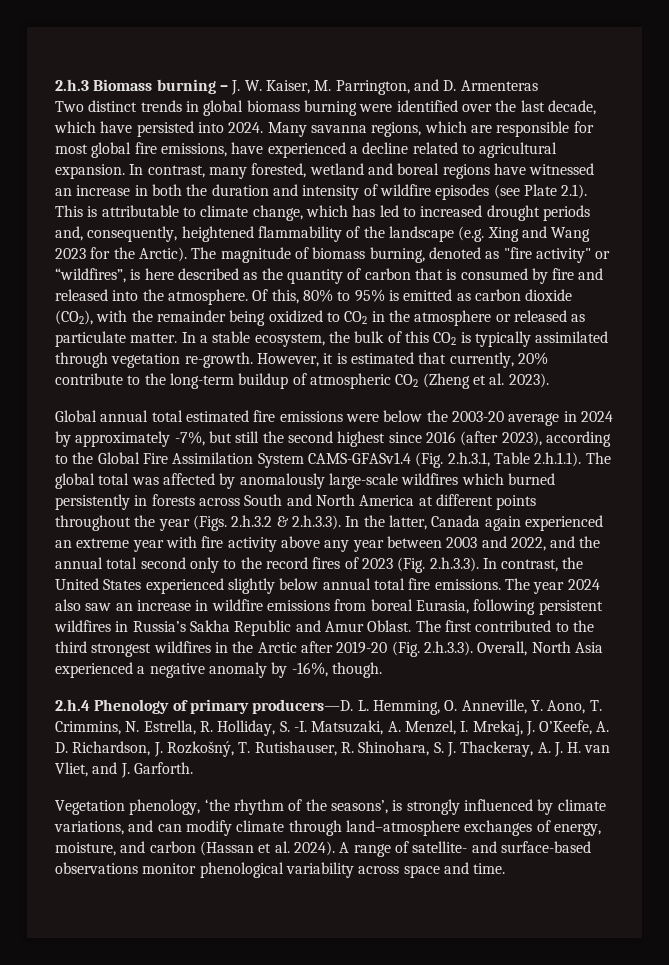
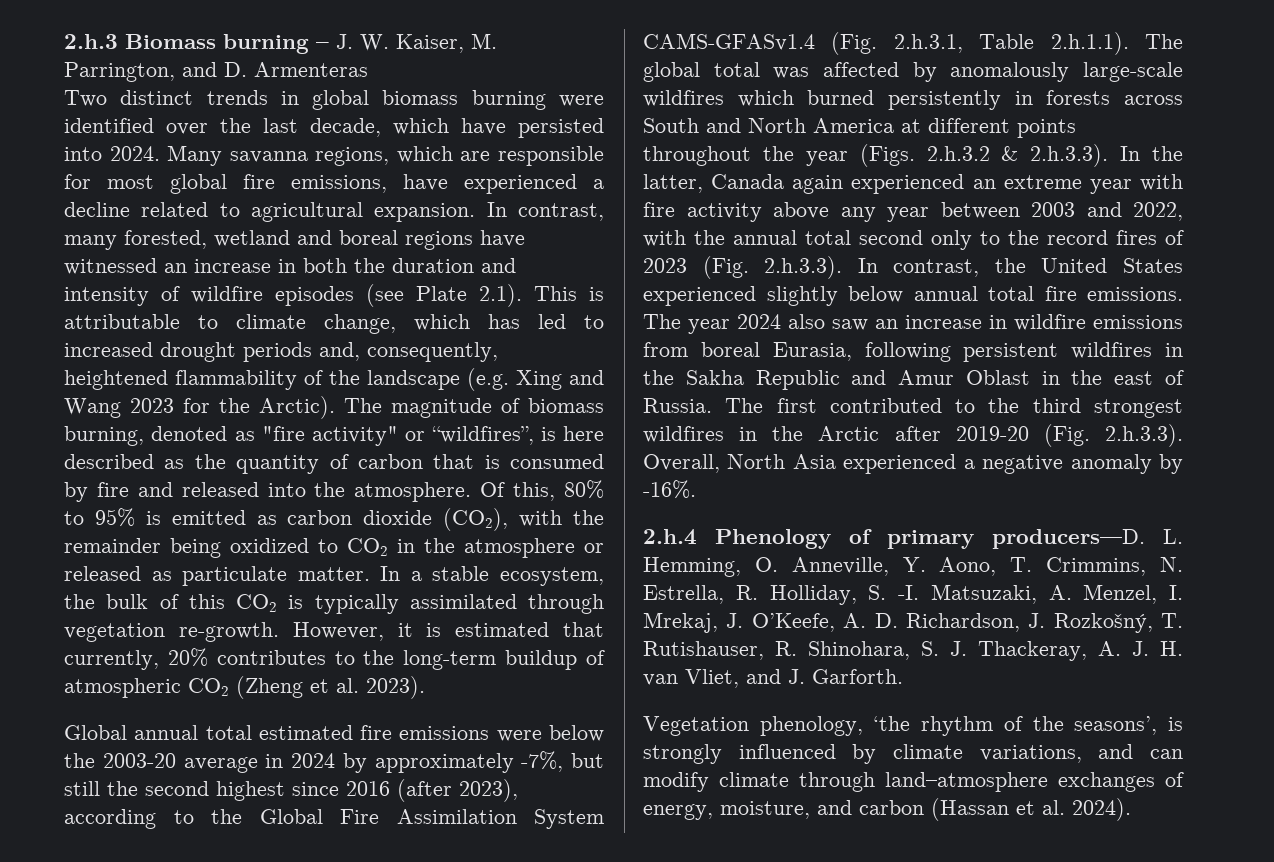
- However, it is estimated that currently, 20% contribute to the long-term buildup of atmospheric CO2 (Zheng et al. 2023).
+ However, it is estimated that currently, 20% contributes to the long-term buildup of atmospheric CO2 (Zheng et al. 2023).
- Global annual total estimated fire emissions were below the 2003-20 average in 2024 by approximately -7%, but still the second highest since 2016 (after 2023), according to the Global Fire Assimilation System CAMS-GFASv1.4 (Fig. 2.h.3.1, Table 2.h.1.1). The global total was affected by anomalously large-scale wildfires which burned persistently in forests across South and North America at different points throughout the year (Figs. 2.h.3.2 & 2.h.3.3). In the latter, Canada again experienced an extreme year with fire activity above any year between 2003 and 2022, and the annual total second only to the record fires of 2023 (Fig. 2.h.3.3). In contrast, the United States experienced slightly below annual total fire emissions.
+ Global annual total estimated fire emissions were below the 2003-20 average in 2024 by approximately -7%, but still the second highest since 2016 (after 2023), according to the Global Fire Assimilation System CAMS-GFASv1.4 (Fig. 2.h.3.1, Table 2.h.1.1). The global total was affected by anomalously large-scale wildfires which burned persistently in forests across South and North America at different points throughout the year (Figs. 2.h.3.2 & 2.h.3.3). In the latter, Canada again experienced an extreme year with fire activity above any year between 2003 and 2022, with the annual total second only to the record fires of 2023 (Fig. 2.h.3.3). In contrast, the United States experienced slightly below annual total fire emissions.
- The year 2024 also saw an increase in wildfire emissions from boreal Eurasia, following persistent wildfires in Russia’s Sakha Republic and Amur Oblast.
+ The year 2024 also saw an increase in wildfire emissions from boreal Eurasia, following persistent wildfires in the Sakha Republic and Amur Oblast in the east of Russia.
- The first contributed to the third strongest wildfires in the Arctic after 2019-20 (Fig. 2.h.3.3). Overall, North Asia experienced a negative anomaly by -16%, though.
+ The first contributed to the third strongest wildfires in the Arctic after 2019-20 (Fig. 2.h.3.3). Overall, North Asia experienced a negative anomaly by -16%.
- A range of satellite- and surface-based observations monitor phenological variability across space and time.

